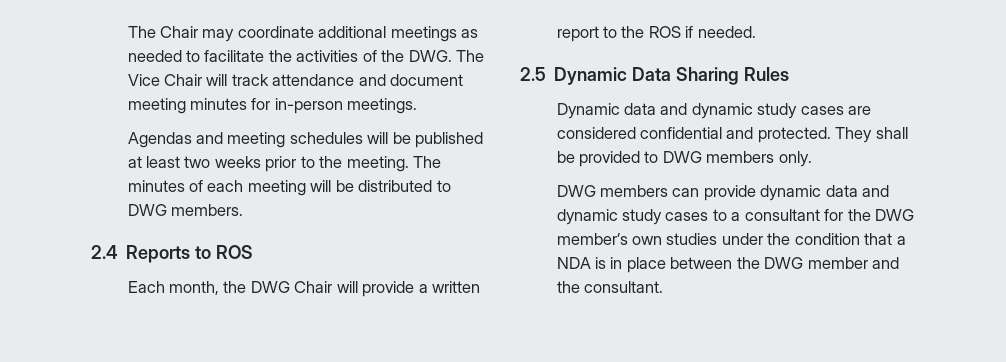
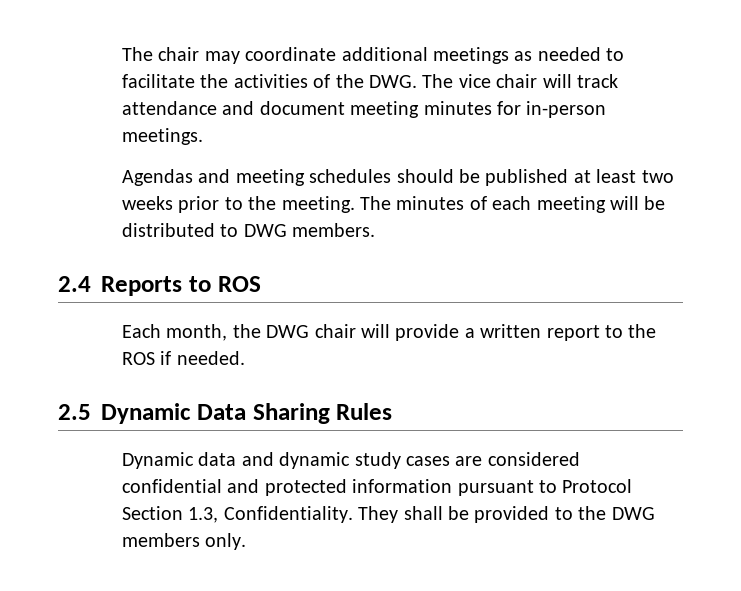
- The Chair may coordinate additional meetings as needed to facilitate the activities of the DWG. The Vice Chair will track attendance and document meeting minutes for in-person meetings.
+ The chair may coordinate additional meetings as needed to facilitate the activities of the DWG. The vice chair will track attendance and document meeting minutes for in-person meetings.
- Agendas and meeting schedules will be published at least two weeks prior to the meeting.
+ Agendas and meeting schedules should be published at least two weeks prior to the meeting.
- Each month, the DWG Chair will provide a written report to the ROS if needed.
+ Each month, the DWG chair will provide a written report to the ROS if needed.
- Dynamic data and dynamic study cases are considered confidential and protected.
+ Dynamic data and dynamic study cases are considered confidential and protected information pursuant to Protocol Section 1.3, Confidentiality.
- They shall be provided to DWG members only.
+ They shall be provided to the DWG members only.
- DWG members can provide dynamic data and dynamic study cases to a consultant for the DWG member’s own studies under the condition that a NDA is in place between the DWG member and the consultant.

